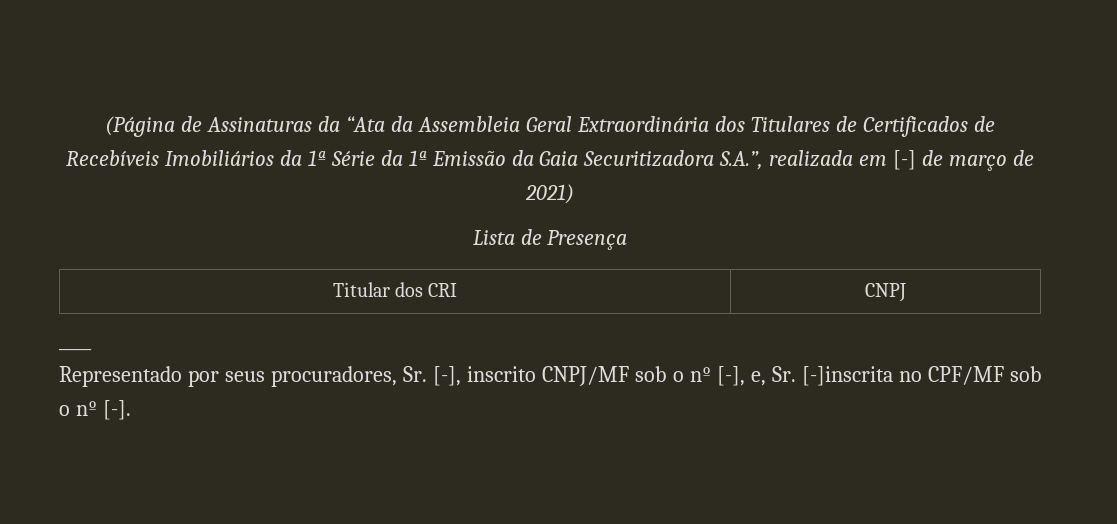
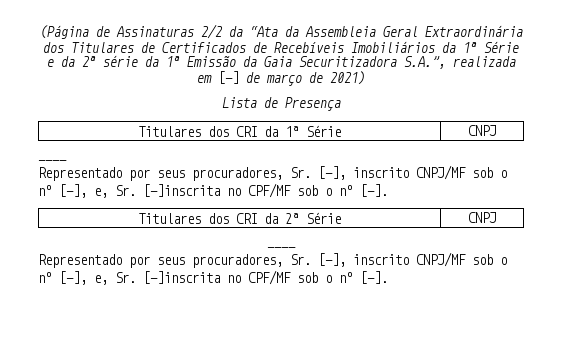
- (Página de Assinaturas da “Ata da Assembleia Geral Extraordinária dos Titulares de Certificados de Recebíveis Imobiliários da 1ª Série da 1ª Emissão da Gaia Securitizadora S.A.”, realizada em [-] de março de 2021)
+ (Página de Assinaturas 2/2 da “Ata da Assembleia Geral Extraordinária dos Titulares de Certificados de Recebíveis Imobiliários da 1ª Série e da 2ª série da 1ª Emissão da Gaia Securitizadora S.A.”, realizada em [-] de março de 2021)
- Titular dos CRI | CNPJ
+ Titulares dos CRI da 1ª Série | CNPJ
+ Titulares dos CRI da 2ª Série | CNPJ
+ ____
+ Representado por seus procuradores, Sr. [-], inscrito CNPJ/MF sob o nº [-], e, Sr. [-]inscrita no CPF/MF sob o nº [-].

